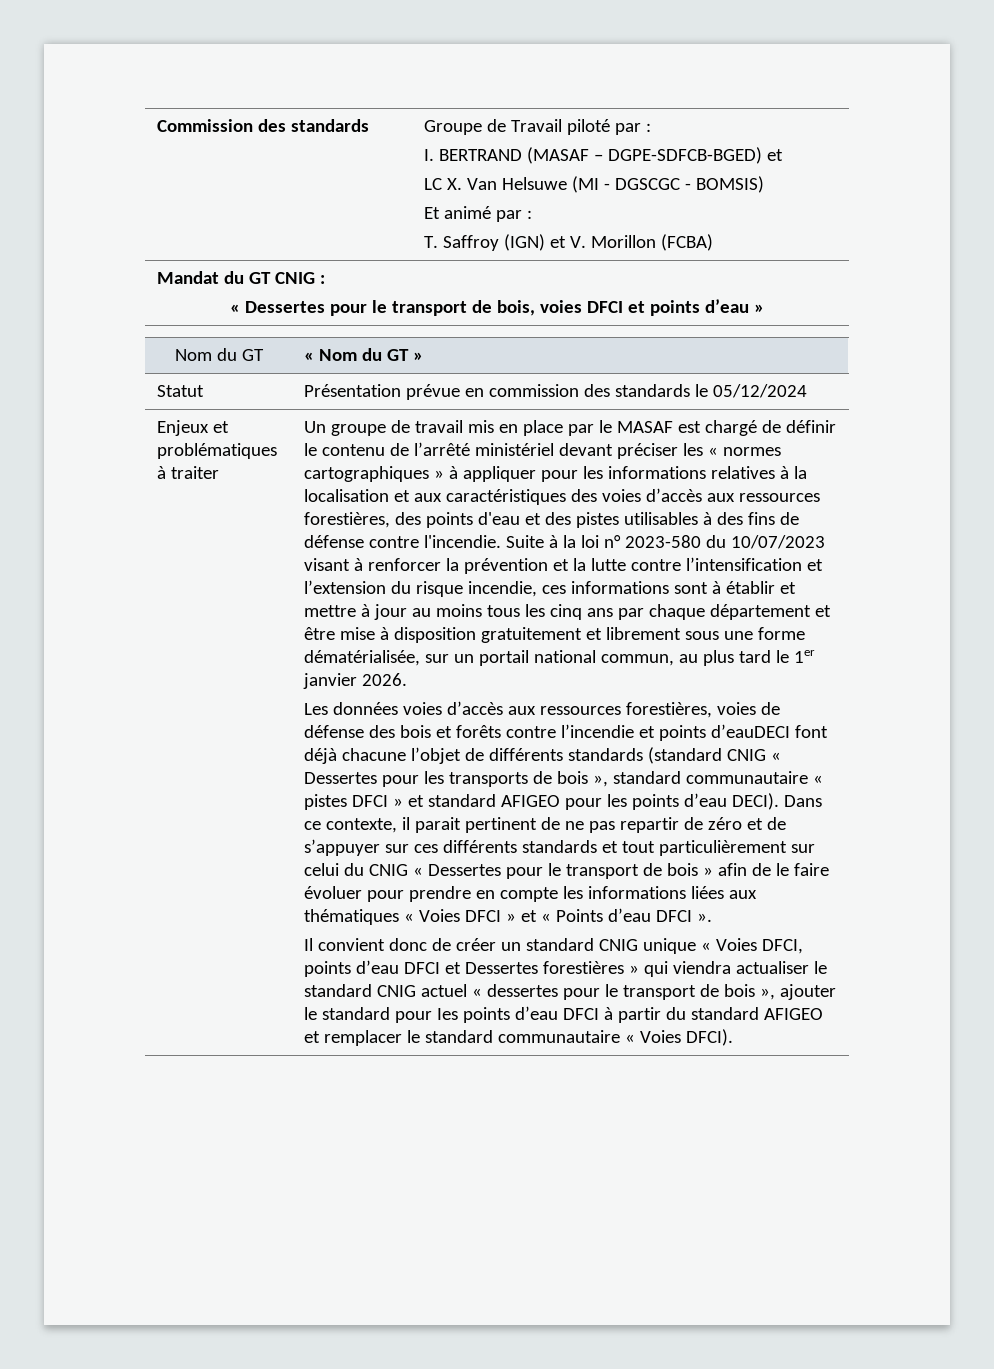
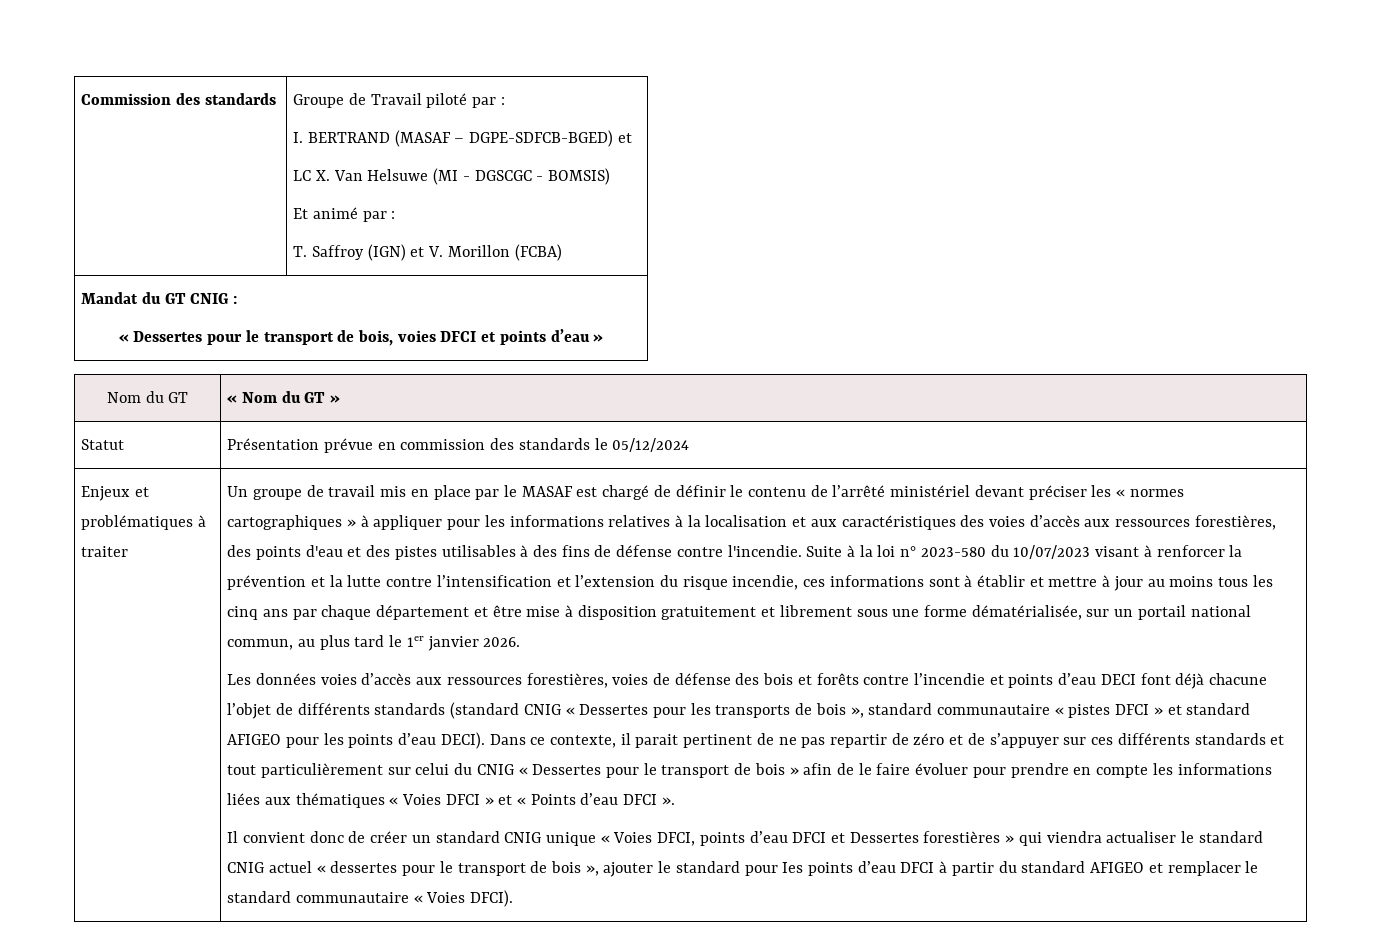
- Les données voies d’accès aux ressources forestières, voies de défense des bois et forêts contre l’incendie et points d’eauDECI font déjà chacune l’objet de différents standards (standard CNIG « Dessertes pour les transports de bois », standard communautaire « pistes DFCI » et standard AFIGEO pour les points d’eau DECI).
+ Les données voies d’accès aux ressources forestières, voies de défense des bois et forêts contre l’incendie et points d’eau DECI font déjà chacune l’objet de différents standards (standard CNIG « Dessertes pour les transports de bois », standard communautaire « pistes DFCI » et standard AFIGEO pour les points d’eau DECI).

